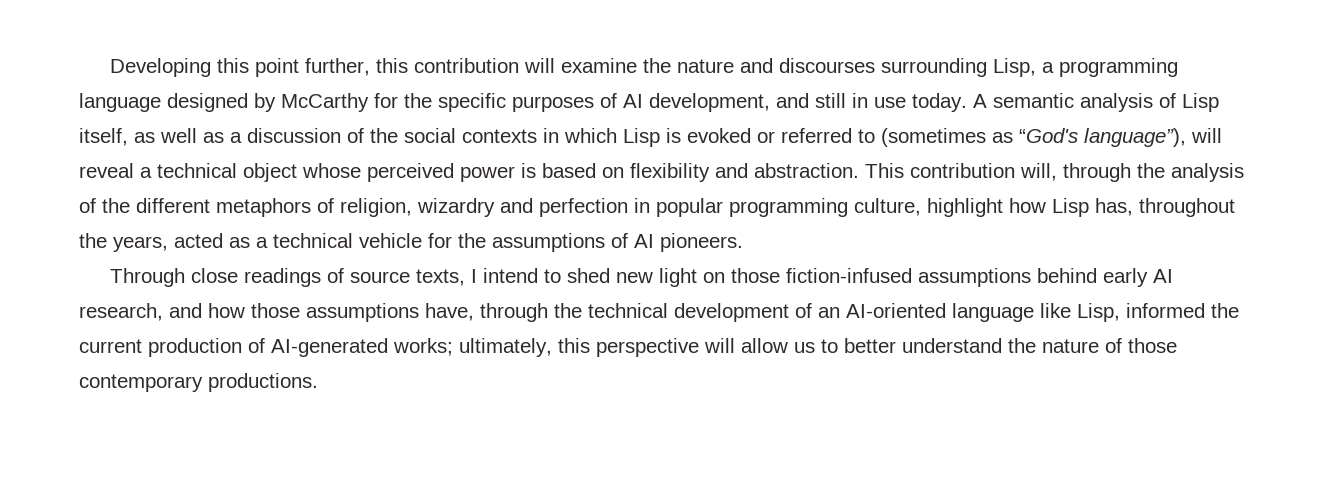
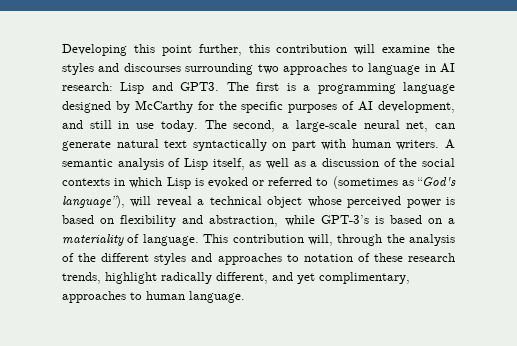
- Developing this point further, this contribution will examine the nature and discourses surrounding Lisp, a programming language designed by McCarthy for the specific purposes of AI development, and still in use today.
+ Developing this point further, this contribution will examine the styles and discourses surrounding two approaches to language in AI research: Lisp and GPT3. The first is a programming language designed by McCarthy for the specific purposes of AI development, and still in use today.
+ The second, a large-scale neural net, can generate natural text syntactically on part with human writers.
- A semantic analysis of Lisp itself, as well as a discussion of the social contexts in which Lisp is evoked or referred to (sometimes as “God's language”), will reveal a technical object whose perceived power is based on flexibility and abstraction.
+ A semantic analysis of Lisp itself, as well as a discussion of the social contexts in which Lisp is evoked or referred to (sometimes as “God's language”), will reveal a technical object whose perceived power is based on flexibility and abstraction, while GPT-3’s is based on a materiality of language.
- This contribution will, through the analysis of the different metaphors of religion, wizardry and perfection in popular programming culture, highlight how Lisp has, throughout the years, acted as a technical vehicle for the assumptions of AI pioneers.
- Through close readings of source texts, I intend to shed new light on those fiction-infused assumptions behind early AI research, and how those assumptions have, through the technical development of an AI-oriented language like Lisp, informed the current production of AI-generated works; ultimately, this perspective will allow us to better understand the nature of those contemporary productions.
+ This contribution will, through the analysis of the different styles and approaches to notation of these research trends, highlight radically different, and yet complimentary, approaches to human language.

